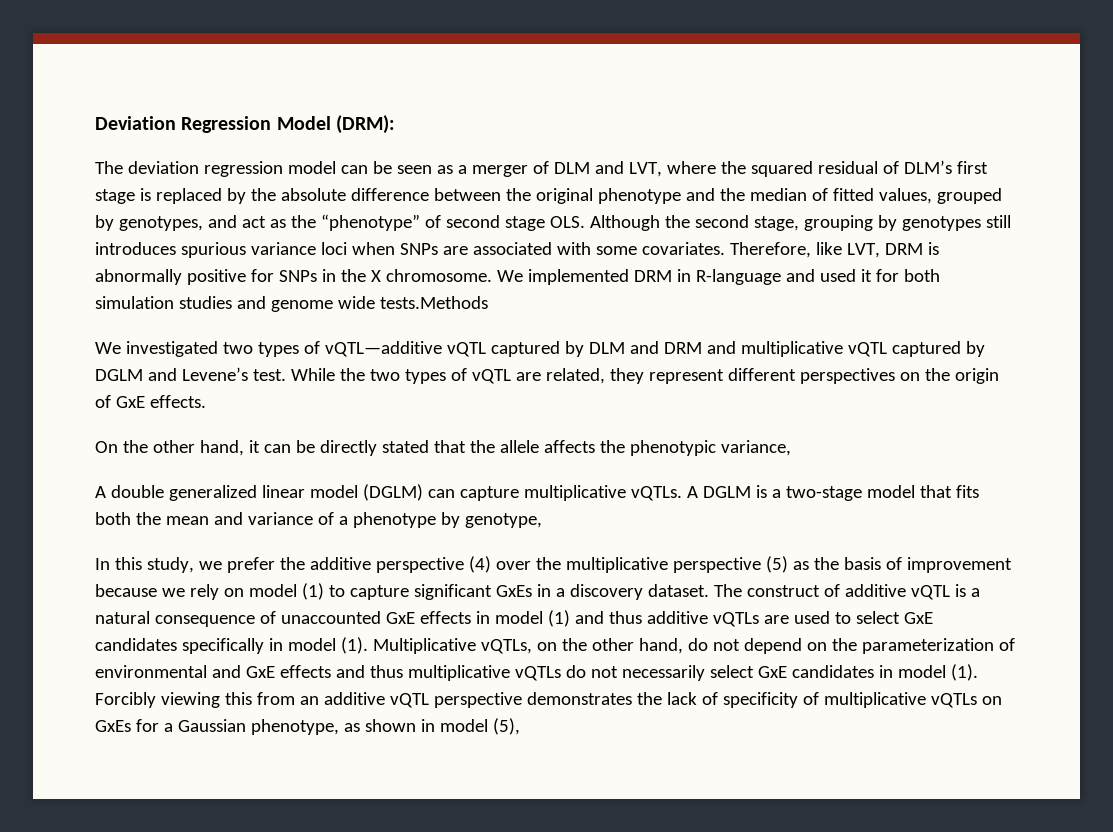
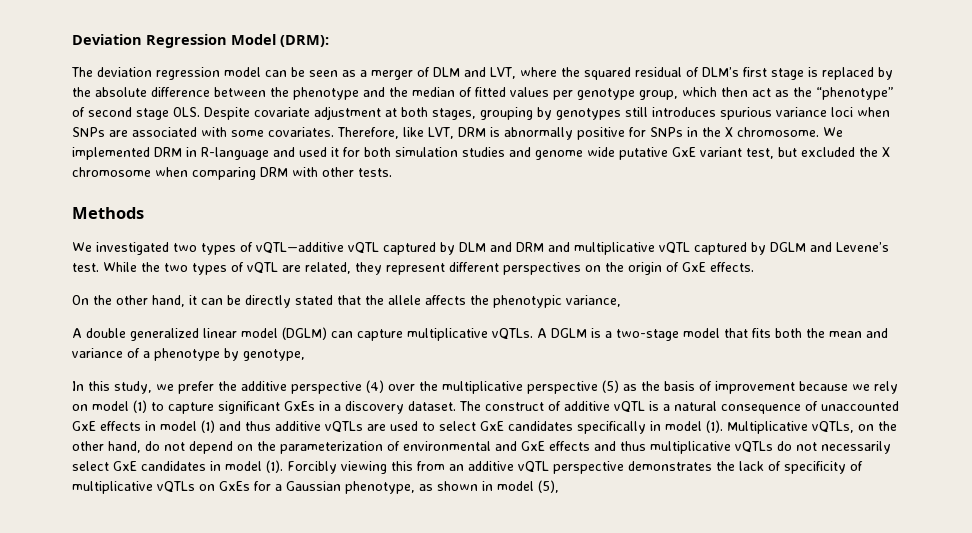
- The deviation regression model can be seen as a merger of DLM and LVT, where the squared residual of DLM’s first stage is replaced by the absolute difference between the original phenotype and the median of fitted values, grouped by genotypes, and act as the “phenotype” of second stage OLS. Although the second stage, grouping by genotypes still introduces spurious variance loci when SNPs are associated with some covariates.
+ The deviation regression model can be seen as a merger of DLM and LVT, where the squared residual of DLM’s first stage is replaced by the absolute difference between the phenotype and the median of fitted values per genotype group, which then act as the “phenotype” of second stage OLS. Despite covariate adjustment at both stages, grouping by genotypes still introduces spurious variance loci when SNPs are associated with some covariates.
- We implemented DRM in R-language and used it for both simulation studies and genome wide tests.Methods
+ We implemented DRM in R-language and used it for both simulation studies and genome wide putative GxE variant test, but excluded the X chromosome when comparing DRM with other tests.
+ Methods

